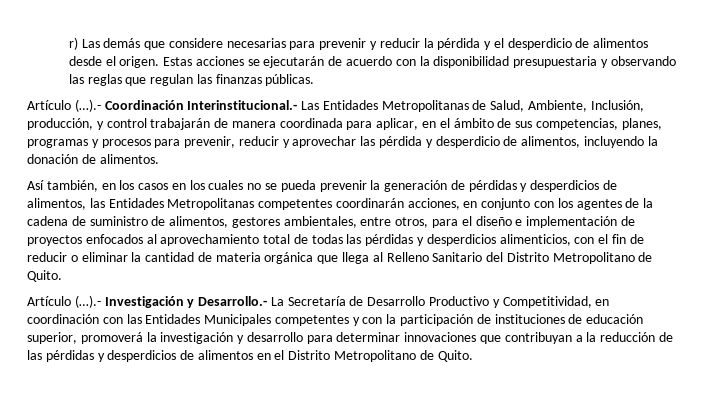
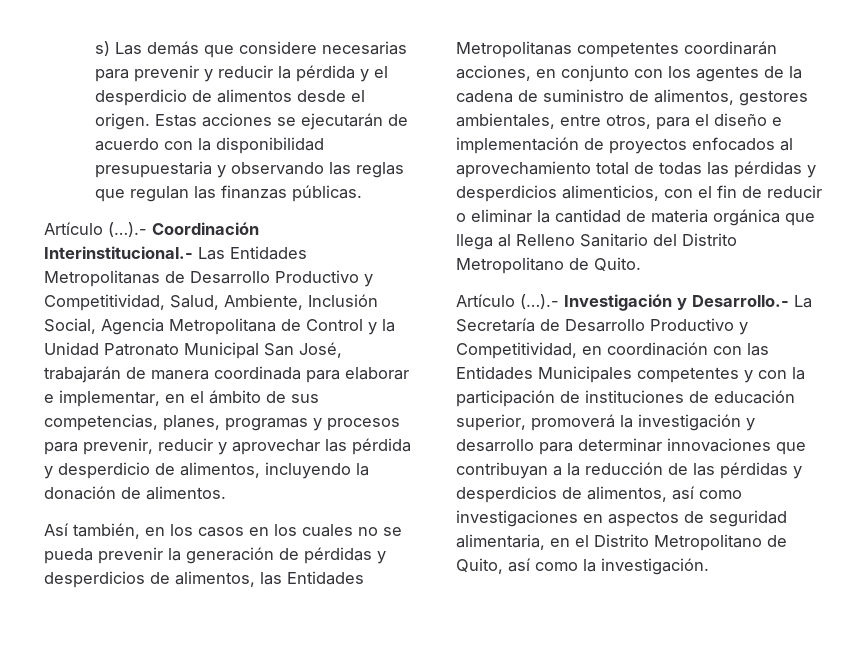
- r) Las demás que considere necesarias para prevenir y reducir la pérdida y el desperdicio de alimentos desde el origen.
+ s) Las demás que considere necesarias para prevenir y reducir la pérdida y el desperdicio de alimentos desde el origen.
- Artículo (…).- Coordinación Interinstitucional.- Las Entidades Metropolitanas de Salud, Ambiente, Inclusión, producción, y control trabajarán de manera coordinada para aplicar, en el ámbito de sus competencias, planes, programas y procesos para prevenir, reducir y aprovechar las pérdida y desperdicio de alimentos, incluyendo la donación de alimentos.
+ Artículo (…).- Coordinación Interinstitucional.- Las Entidades Metropolitanas de Desarrollo Productivo y Competitividad, Salud, Ambiente, Inclusión Social, Agencia Metropolitana de Control y la Unidad Patronato Municipal San José, trabajarán de manera coordinada para elaborar e implementar, en el ámbito de sus competencias, planes, programas y procesos para prevenir, reducir y aprovechar las pérdida y desperdicio de alimentos, incluyendo la donación de alimentos.
- Artículo (…).- Investigación y Desarrollo.- La Secretaría de Desarrollo Productivo y Competitividad, en coordinación con las Entidades Municipales competentes y con la participación de instituciones de educación superior, promoverá la investigación y desarrollo para determinar innovaciones que contribuyan a la reducción de las pérdidas y desperdicios de alimentos en el Distrito Metropolitano de Quito.
+ Artículo (…).- Investigación y Desarrollo.- La Secretaría de Desarrollo Productivo y Competitividad, en coordinación con las Entidades Municipales competentes y con la participación de instituciones de educación superior, promoverá la investigación y desarrollo para determinar innovaciones que contribuyan a la reducción de las pérdidas y desperdicios de alimentos, así como investigaciones en aspectos de seguridad alimentaria, en el Distrito Metropolitano de Quito, así como la investigación.

